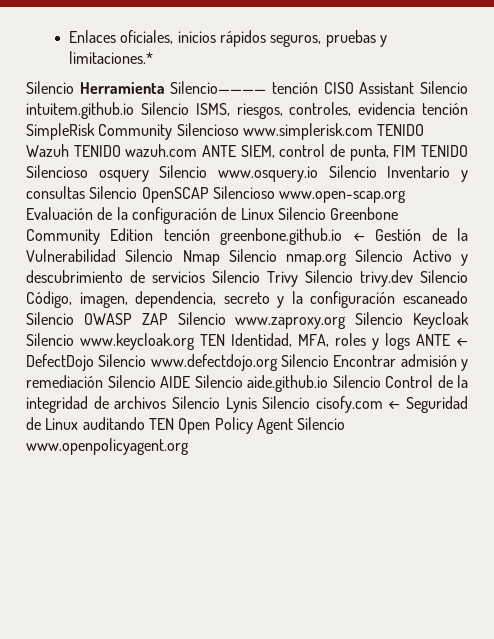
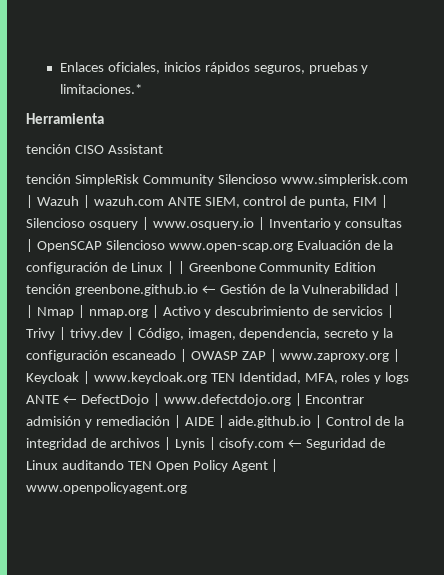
- Silencio Herramienta Silencio———— tención CISO Assistant Silencio intuitem.github.io Silencio ISMS, riesgos, controles, evidencia tención SimpleRisk Community Silencioso www.simplerisk.com TENIDO Wazuh TENIDO wazuh.com ANTE SIEM, control de punta, FIM TENIDO Silencioso osquery Silencio www.osquery.io Silencio Inventario y consultas Silencio OpenSCAP Silencioso www.open-scap.org Evaluación de la configuración de Linux Silencio Greenbone Community Edition tención greenbone.github.io ← Gestión de la Vulnerabilidad Silencio Nmap Silencio nmap.org Silencio Activo y descubrimiento de servicios Silencio Trivy Silencio trivy.dev Silencio Código, imagen, dependencia, secreto y la configuración escaneado Silencio OWASP ZAP Silencio www.zaproxy.org Silencio Keycloak Silencio www.keycloak.org TEN Identidad, MFA, roles y logs ANTE ← DefectDojo Silencio www.defectdojo.org Silencio Encontrar admisión y remediación Silencio AIDE Silencio aide.github.io Silencio Control de la integridad de archivos Silencio Lynis Silencio cisofy.com ← Seguridad de Linux auditando TEN Open Policy Agent Silencio www.openpolicyagent.org
+ Herramienta
+ tención CISO Assistant
+ tención SimpleRisk Community Silencioso www.simplerisk.com | Wazuh | wazuh.com ANTE SIEM, control de punta, FIM | Silencioso osquery | www.osquery.io | Inventario y consultas | OpenSCAP Silencioso www.open-scap.org Evaluación de la configuración de Linux | | Greenbone Community Edition tención greenbone.github.io ← Gestión de la Vulnerabilidad | | Nmap | nmap.org | Activo y descubrimiento de servicios | Trivy | trivy.dev | Código, imagen, dependencia, secreto y la configuración escaneado | OWASP ZAP | www.zaproxy.org | Keycloak | www.keycloak.org TEN Identidad, MFA, roles y logs ANTE ← DefectDojo | www.defectdojo.org | Encontrar admisión y remediación | AIDE | aide.github.io | Control de la integridad de archivos | Lynis | cisofy.com ← Seguridad de Linux auditando TEN Open Policy Agent | www.openpolicyagent.org

